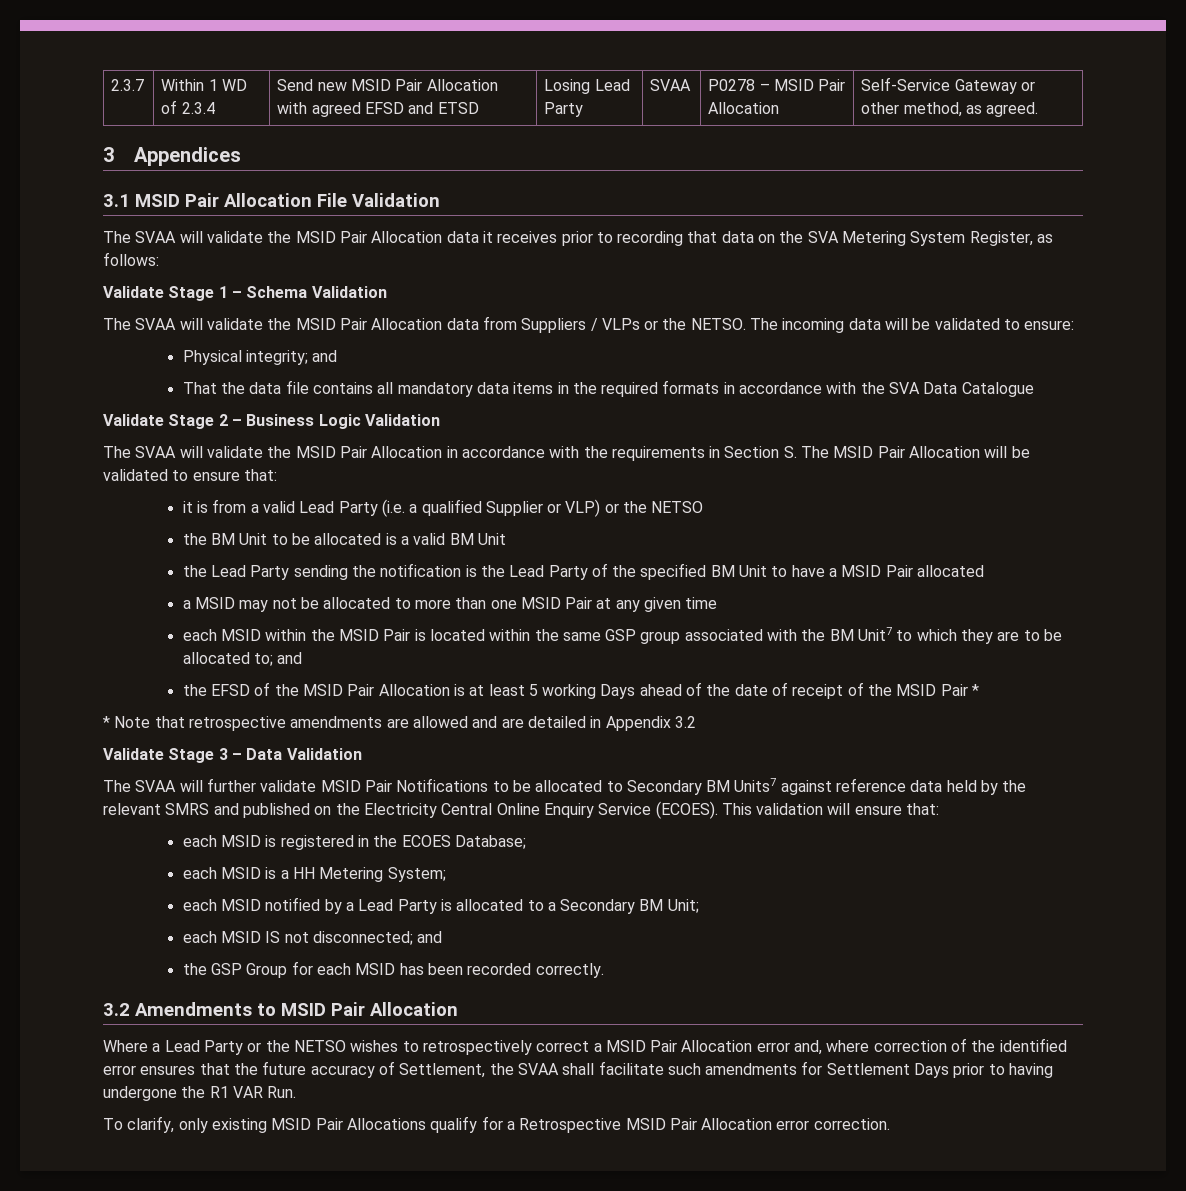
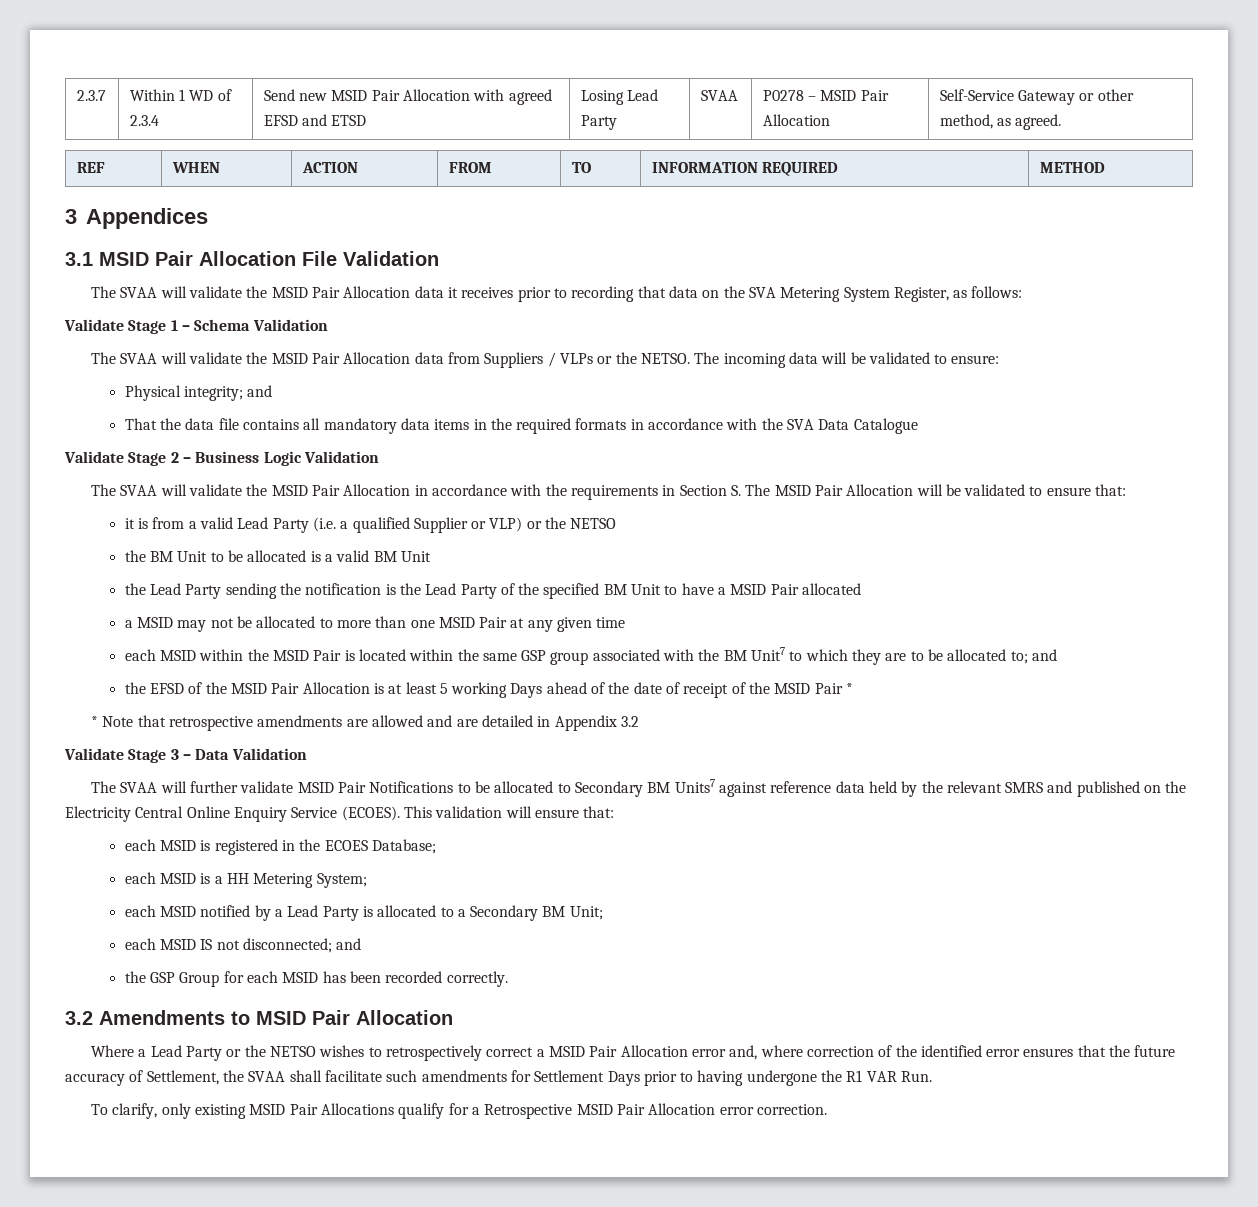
+ REF | WHEN | ACTION | FROM | TO | INFORMATION REQUIRED | METHOD

